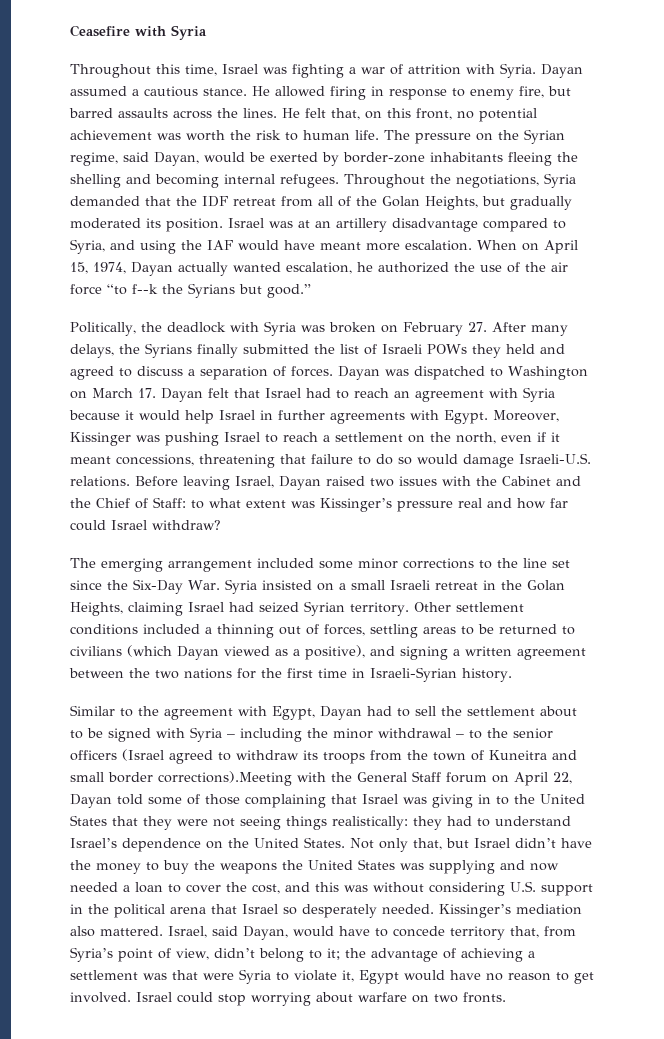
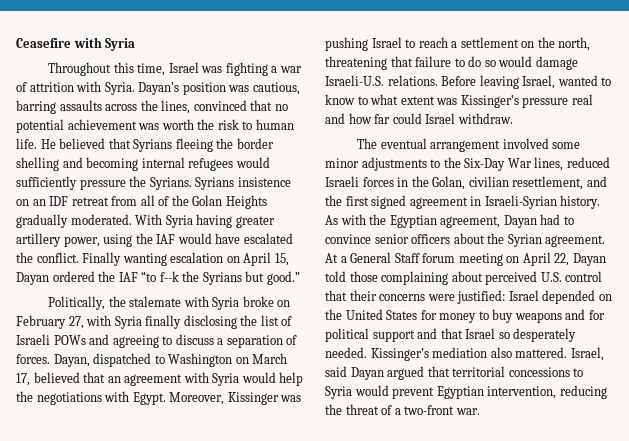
- Dayan assumed a cautious stance. He allowed firing in response to enemy fire, but barred assaults across the lines. He felt that, on this front, no potential achievement was worth the risk to human life.
+ Dayan’s position was cautious, barring assaults across the lines, convinced that no potential achievement was worth the risk to human life.
- The pressure on the Syrian regime, said Dayan, would be exerted by border-zone inhabitants fleeing the shelling and becoming internal refugees. Throughout the negotiations, Syria demanded that the IDF retreat from all of the Golan Heights, but gradually moderated its position. Israel was at an artillery disadvantage compared to Syria, and using the IAF would have meant more escalation. When on April 15, 1974, Dayan actually wanted escalation, he authorized the use of the air force “to f--k the Syrians but good.”
+ He believed that Syrians fleeing the border shelling and becoming internal refugees would sufficiently pressure the Syrians. Syrians insistence on an IDF retreat from all of the Golan Heights gradually moderated. With Syria having greater artillery power, using the IAF would have escalated the conflict. Finally wanting escalation on April 15, Dayan ordered the IAF “to f--k the Syrians but good.”
- Politically, the deadlock with Syria was broken on February 27. After many delays, the Syrians finally submitted the list of Israeli POWs they held and agreed to discuss a separation of forces.
+ Politically, the stalemate with Syria broke on February 27, with Syria finally disclosing the list of Israeli POWs and agreeing to discuss a separation of forces.
- Dayan was dispatched to Washington on March 17. Dayan felt that Israel had to reach an agreement with Syria because it would help Israel in further agreements with Egypt.
+ Dayan, dispatched to Washington on March 17, believed that an agreement with Syria would help the negotiations with Egypt.
- Moreover, Kissinger was pushing Israel to reach a settlement on the north, even if it meant concessions, threatening that failure to do so would damage Israeli-U.S. relations.
+ Moreover, Kissinger was pushing Israel to reach a settlement on the north, threatening that failure to do so would damage Israeli-U.S. relations.
- Before leaving Israel, Dayan raised two issues with the Cabinet and the Chief of Staff: to what extent was Kissinger’s pressure real and how far could Israel withdraw?
- The emerging arrangement included some minor corrections to the line set since the Six-Day War. Syria insisted on a small Israeli retreat in the Golan Heights, claiming Israel had seized Syrian territory. Other settlement conditions included a thinning out of forces, settling areas to be returned to civilians (which Dayan viewed as a positive), and signing a written agreement between the two nations for the first time in Israeli-Syrian history.
- Similar to the agreement with Egypt, Dayan had to sell the settlement about to be signed with Syria – including the minor withdrawal – to the senior officers (Israel agreed to withdraw its troops from the town of Kuneitra and small border corrections).Meeting with the General Staff forum on April 22, Dayan told some of those complaining that Israel was giving in to the United States that they were not seeing things realistically: they had to understand Israel’s dependence on the United States. Not only that, but Israel didn’t have the money to buy the weapons the United States was supplying and now needed a loan to cover the cost, and this was without considering U.S. support in the political arena that Israel so desperately needed.
+ Before leaving Israel, wanted to know to what extent was Kissinger’s pressure real and how far could Israel withdraw.
+ The eventual arrangement involved some minor adjustments to the Six-Day War lines, reduced Israeli forces in the Golan, civilian resettlement, and the first signed agreement in Israeli-Syrian history. As with the Egyptian agreement, Dayan had to convince senior officers about the Syrian agreement. At a General Staff forum meeting on April 22, Dayan told those complaining about perceived U.S. control that their concerns were justified: Israel depended on the United States for money to buy weapons and for political support and that Israel so desperately needed.
- Israel, said Dayan, would have to concede territory that, from Syria’s point of view, didn’t belong to it; the advantage of achieving a settlement was that were Syria to violate it, Egypt would have no reason to get involved. Israel could stop worrying about warfare on two fronts.
+ Israel, said Dayan argued that territorial concessions to Syria would prevent Egyptian intervention, reducing the threat of a two-front war.

